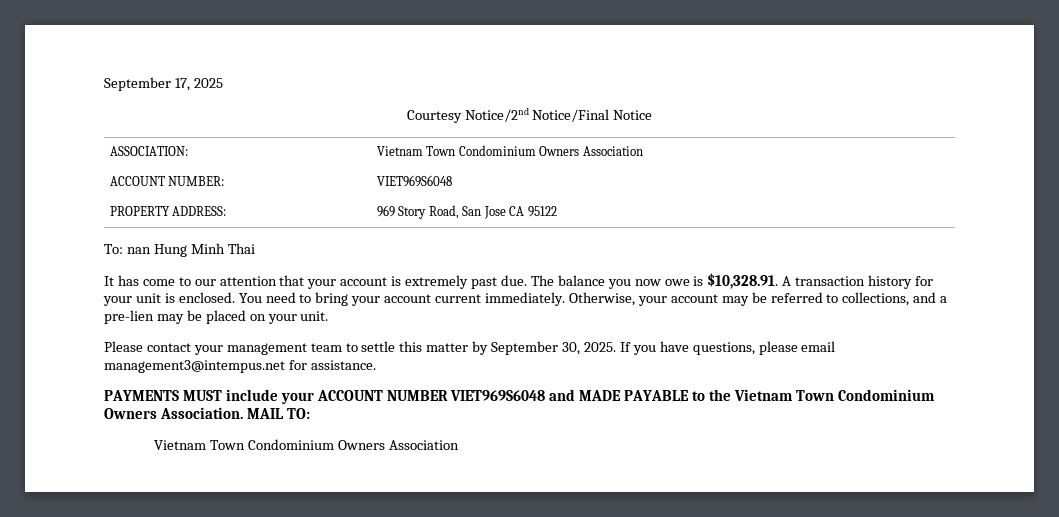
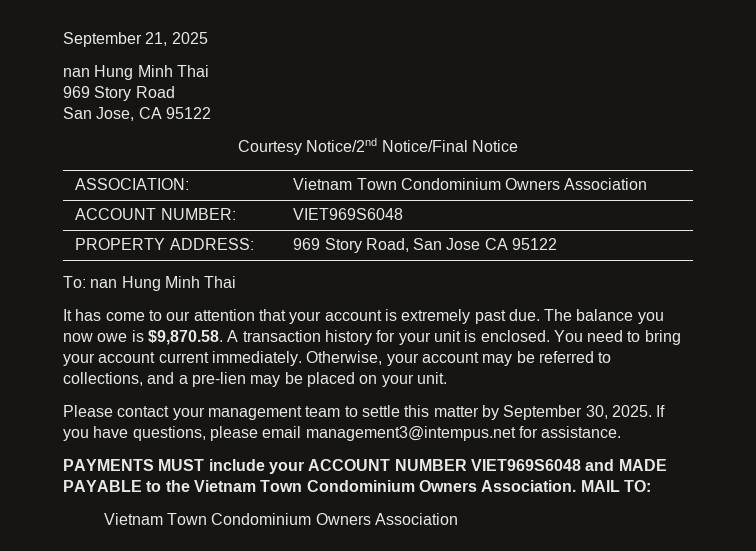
- September 17, 2025
+ September 21, 2025
+ nan Hung Minh Thai
+ 969 Story Road
+ San Jose, CA 95122
- The balance you now owe is $10,328.91. A transaction history for your unit is enclosed.
+ The balance you now owe is $9,870.58. A transaction history for your unit is enclosed.

